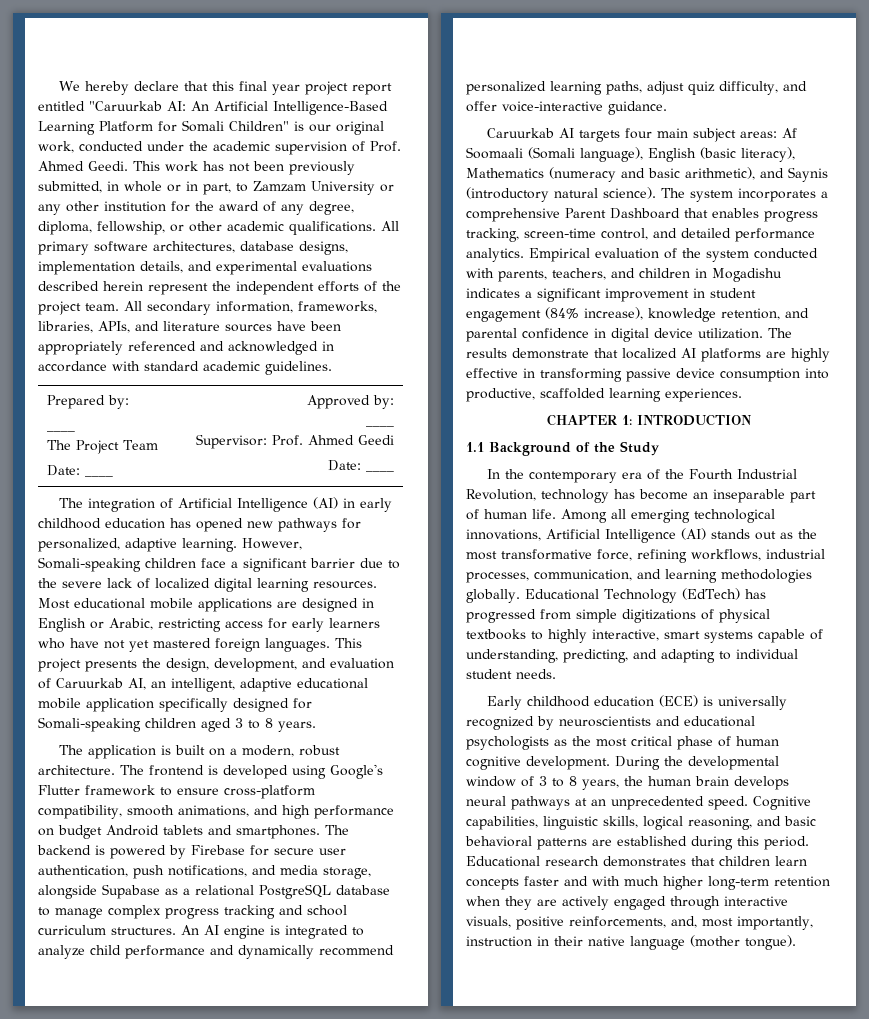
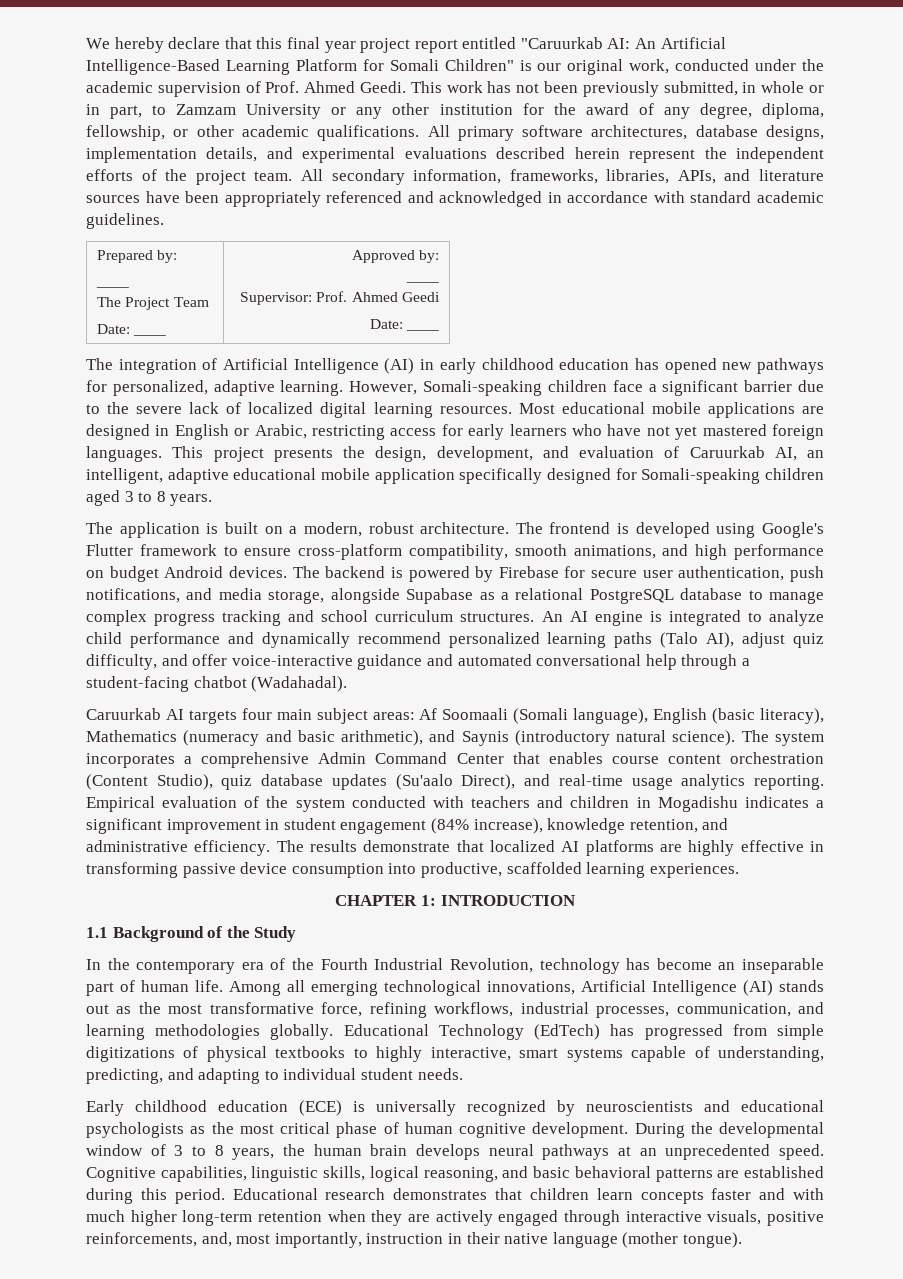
- The frontend is developed using Google's Flutter framework to ensure cross-platform compatibility, smooth animations, and high performance on budget Android tablets and smartphones.
+ The frontend is developed using Google's Flutter framework to ensure cross-platform compatibility, smooth animations, and high performance on budget Android devices.
- An AI engine is integrated to analyze child performance and dynamically recommend personalized learning paths, adjust quiz difficulty, and offer voice-interactive guidance.
+ An AI engine is integrated to analyze child performance and dynamically recommend personalized learning paths (Talo AI), adjust quiz difficulty, and offer voice-interactive guidance and automated conversational help through a student-facing chatbot (Wadahadal).
- The system incorporates a comprehensive Parent Dashboard that enables progress tracking, screen-time control, and detailed performance analytics.
+ The system incorporates a comprehensive Admin Command Center that enables course content orchestration (Content Studio), quiz database updates (Su'aalo Direct), and real-time usage analytics reporting.
- Empirical evaluation of the system conducted with parents, teachers, and children in Mogadishu indicates a significant improvement in student engagement (84% increase), knowledge retention, and parental confidence in digital device utilization.
+ Empirical evaluation of the system conducted with teachers and children in Mogadishu indicates a significant improvement in student engagement (84% increase), knowledge retention, and administrative efficiency.

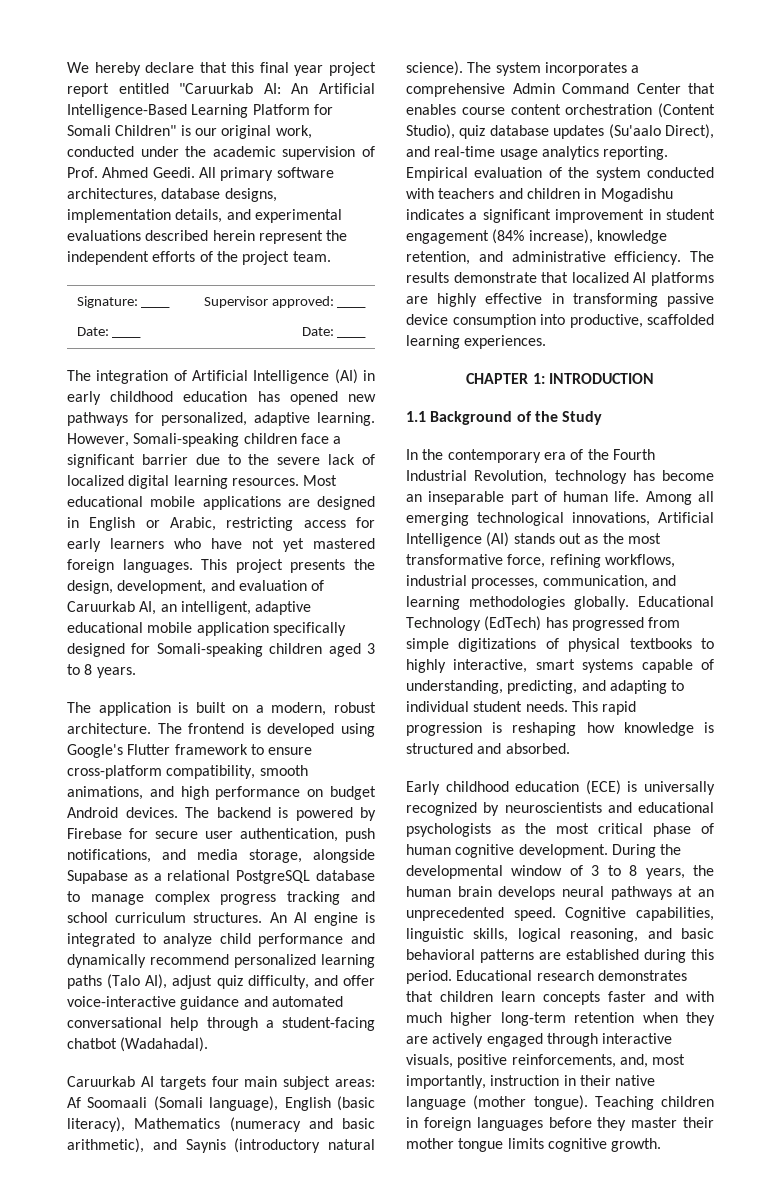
- This work has not been previously submitted, in whole or in part, to Zamzam University or any other institution for the award of any degree, diploma, fellowship, or other academic qualifications.
- All primary software architectures, database designs, implementation details, and experimental evaluations described herein represent the independent efforts of the project team. All secondary information, frameworks, libraries, APIs, and literature sources have been appropriately referenced and acknowledged in accordance with standard academic guidelines.
- Prepared by:
- ____
- The Project Team
- Date: ____ | Approved by:
- ____
- Supervisor: Prof. Ahmed Geedi
+ All primary software architectures, database designs, implementation details, and experimental evaluations described herein represent the independent efforts of the project team.
+ Signature: ____
+ Date: ____ | Supervisor approved: ____
+ This rapid progression is reshaping how knowledge is structured and absorbed.
+ Teaching children in foreign languages before they master their mother tongue limits cognitive growth.

